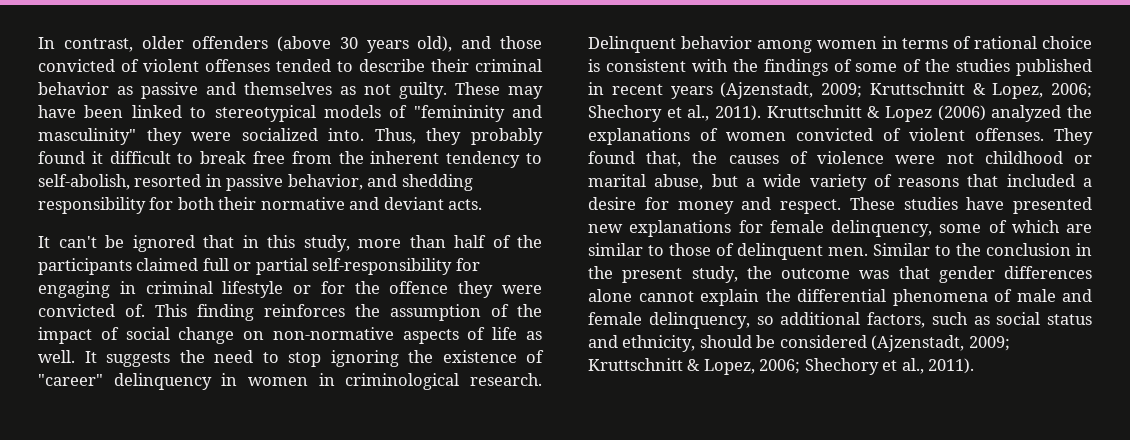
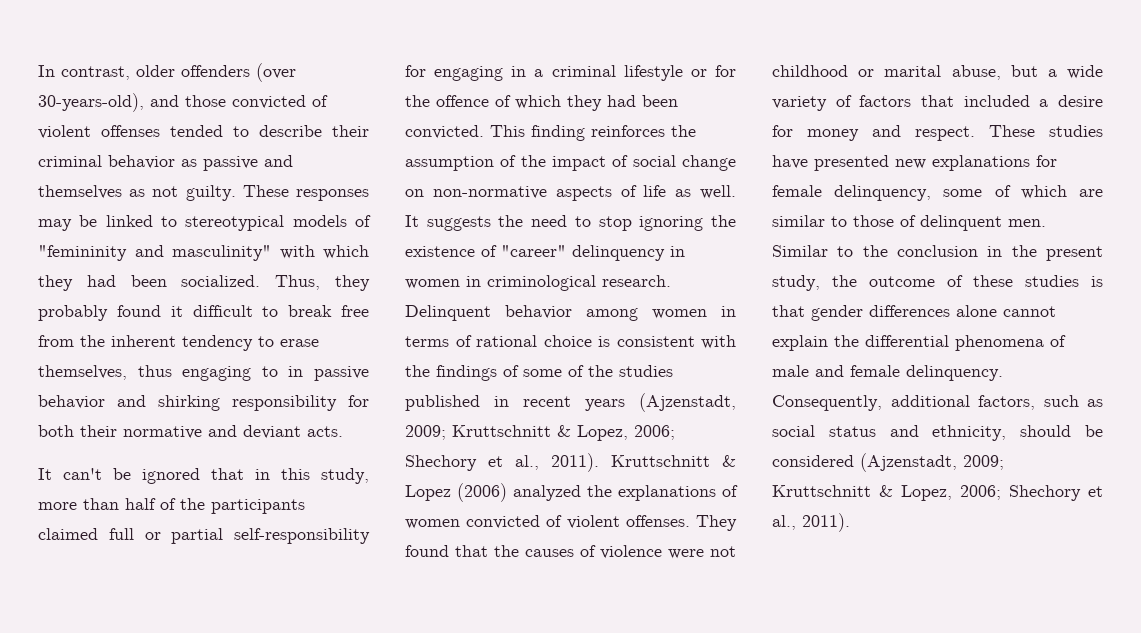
- In contrast, older offenders (above 30 years old), and those convicted of violent offenses tended to describe their criminal behavior as passive and themselves as not guilty.
+ In contrast, older offenders (over 30-years-old), and those convicted of violent offenses tended to describe their criminal behavior as passive and themselves as not guilty.
- These may have been linked to stereotypical models of "femininity and masculinity" they were socialized into.
+ These responses may be linked to stereotypical models of "femininity and masculinity" with which they had been socialized.
- Thus, they probably found it difficult to break free from the inherent tendency to self-abolish, resorted in passive behavior, and shedding responsibility for both their normative and deviant acts.
+ Thus, they probably found it difficult to break free from the inherent tendency to erase themselves, thus engaging to in passive behavior and shirking responsibility for both their normative and deviant acts.
- It can't be ignored that in this study, more than half of the participants claimed full or partial self-responsibility for engaging in criminal lifestyle or for the offence they were convicted of.
+ It can't be ignored that in this study, more than half of the participants claimed full or partial self-responsibility for engaging in a criminal lifestyle or for the offence of which they had been convicted.
- They found that, the causes of violence were not childhood or marital abuse, but a wide variety of reasons that included a desire for money and respect.
+ They found that the causes of violence were not childhood or marital abuse, but a wide variety of factors that included a desire for money and respect.
- Similar to the conclusion in the present study, the outcome was that gender differences alone cannot explain the differential phenomena of male and female delinquency, so additional factors, such as social status and ethnicity, should be considered (Ajzenstadt, 2009; Kruttschnitt & Lopez, 2006; Shechory et al., 2011).
+ Similar to the conclusion in the present study, the outcome of these studies is that gender differences alone cannot explain the differential phenomena of male and female delinquency. Consequently, additional factors, such as social status and ethnicity, should be considered (Ajzenstadt, 2009; Kruttschnitt & Lopez, 2006; Shechory et al., 2011).

